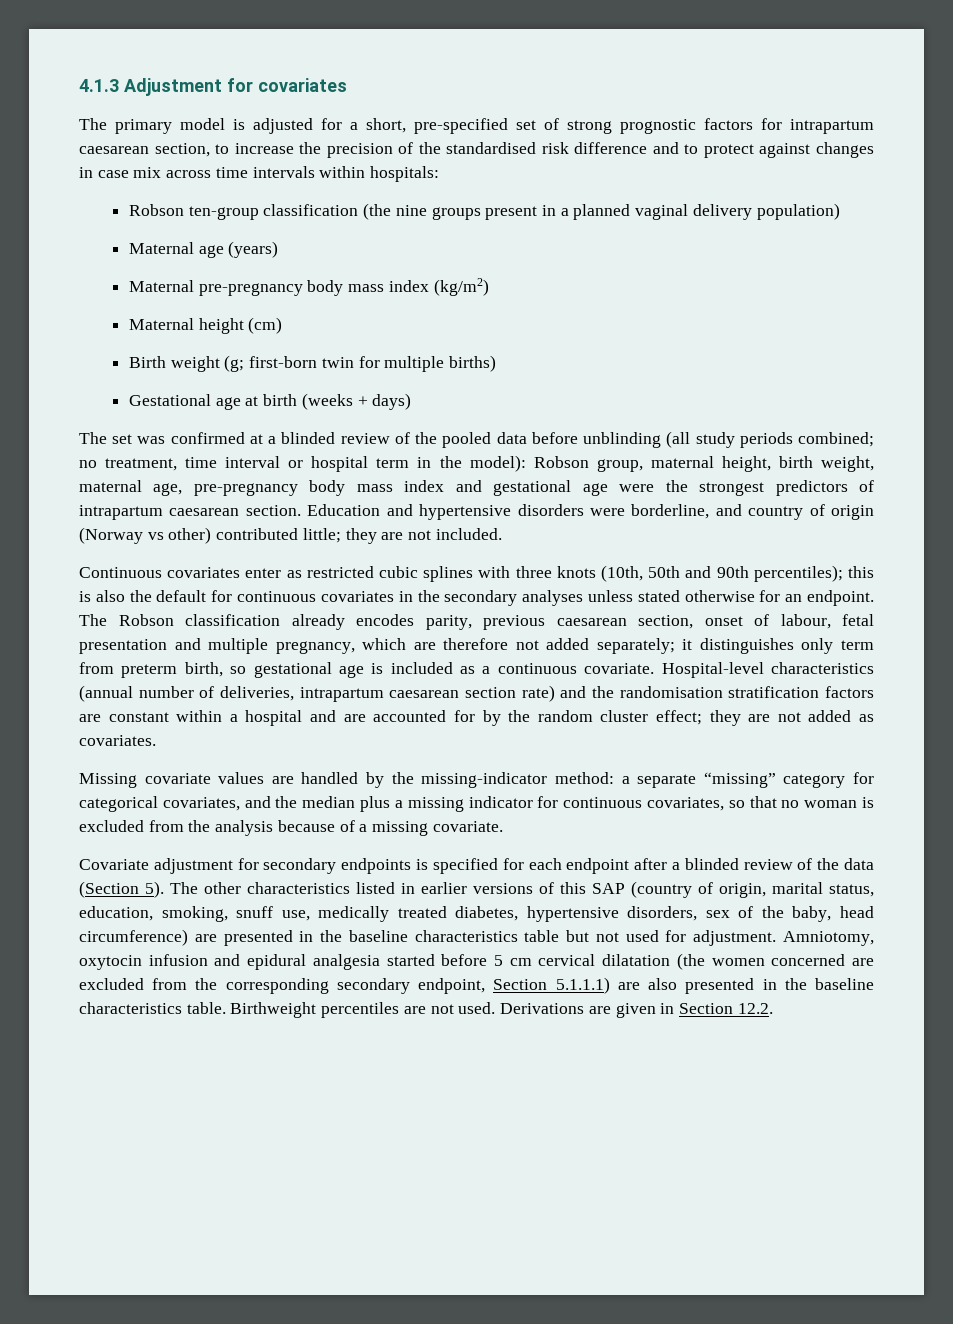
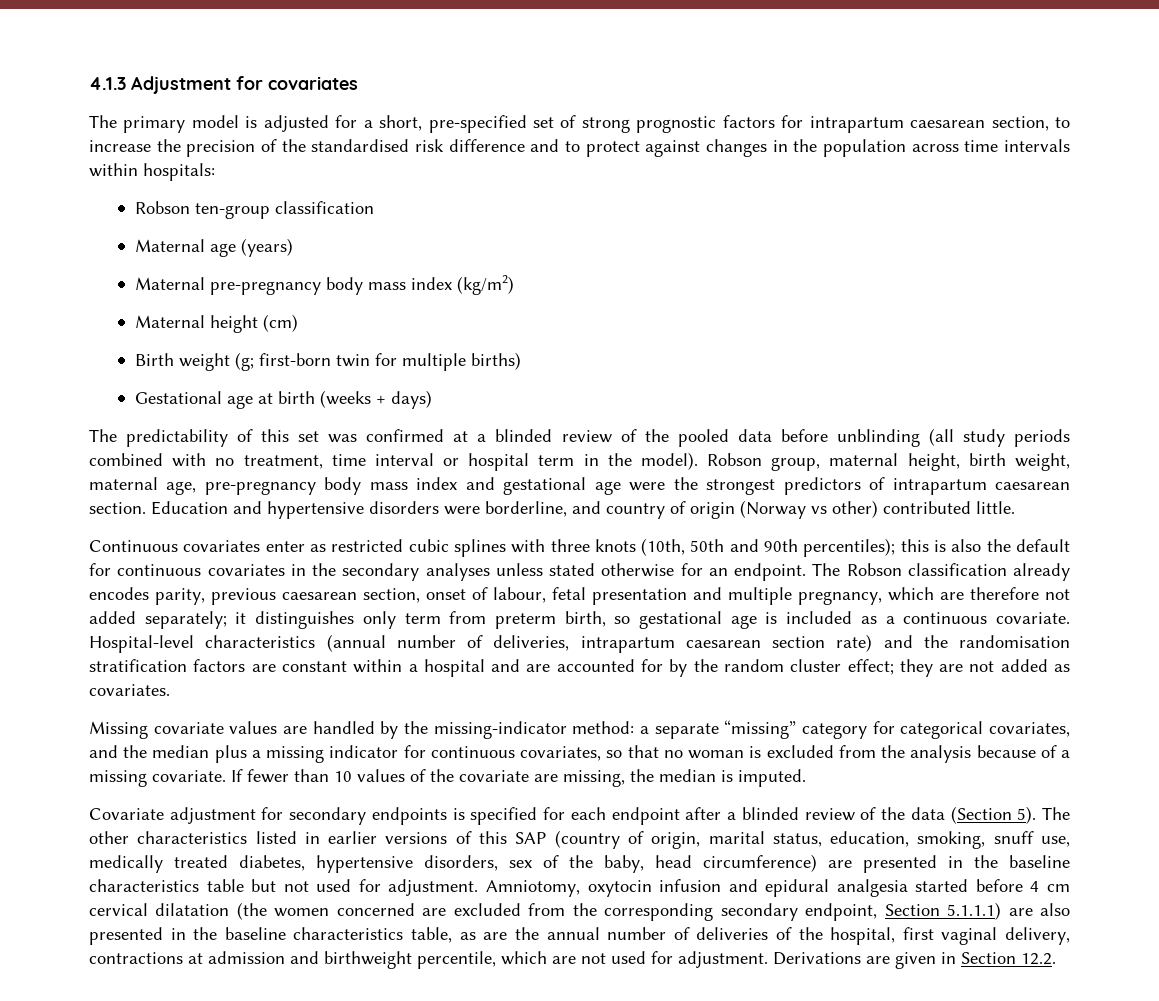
- The primary model is adjusted for a short, pre-specified set of strong prognostic factors for intrapartum caesarean section, to increase the precision of the standardised risk difference and to protect against changes in case mix across time intervals within hospitals:
+ The primary model is adjusted for a short, pre-specified set of strong prognostic factors for intrapartum caesarean section, to increase the precision of the standardised risk difference and to protect against changes in the population across time intervals within hospitals:
- Robson ten-group classification (the nine groups present in a planned vaginal delivery population)
+ Robson ten-group classification
- The set was confirmed at a blinded review of the pooled data before unblinding (all study periods combined; no treatment, time interval or hospital term in the model): Robson group, maternal height, birth weight, maternal age, pre-pregnancy body mass index and gestational age were the strongest predictors of intrapartum caesarean section.
+ The predictability of this set was confirmed at a blinded review of the pooled data before unblinding (all study periods combined with no treatment, time interval or hospital term in the model). Robson group, maternal height, birth weight, maternal age, pre-pregnancy body mass index and gestational age were the strongest predictors of intrapartum caesarean section.
- Education and hypertensive disorders were borderline, and country of origin (Norway vs other) contributed little; they are not included.
+ Education and hypertensive disorders were borderline, and country of origin (Norway vs other) contributed little.
+ If fewer than 10 values of the covariate are missing, the median is imputed.
- Amniotomy, oxytocin infusion and epidural analgesia started before 5 cm cervical dilatation (the women concerned are excluded from the corresponding secondary endpoint, Section 5.1.1.1) are also presented in the baseline characteristics table. Birthweight percentiles are not used.
+ Amniotomy, oxytocin infusion and epidural analgesia started before 4 cm cervical dilatation (the women concerned are excluded from the corresponding secondary endpoint, Section 5.1.1.1) are also presented in the baseline characteristics table, as are the annual number of deliveries of the hospital, first vaginal delivery, contractions at admission and birthweight percentile, which are not used for adjustment.

